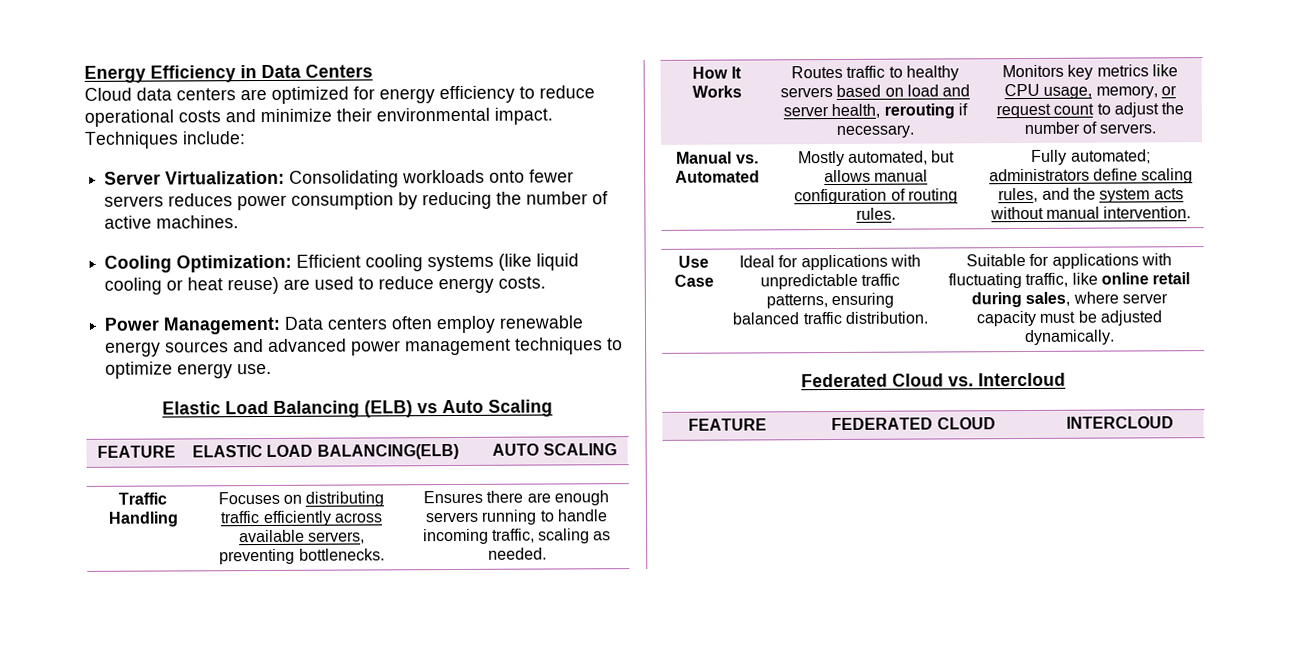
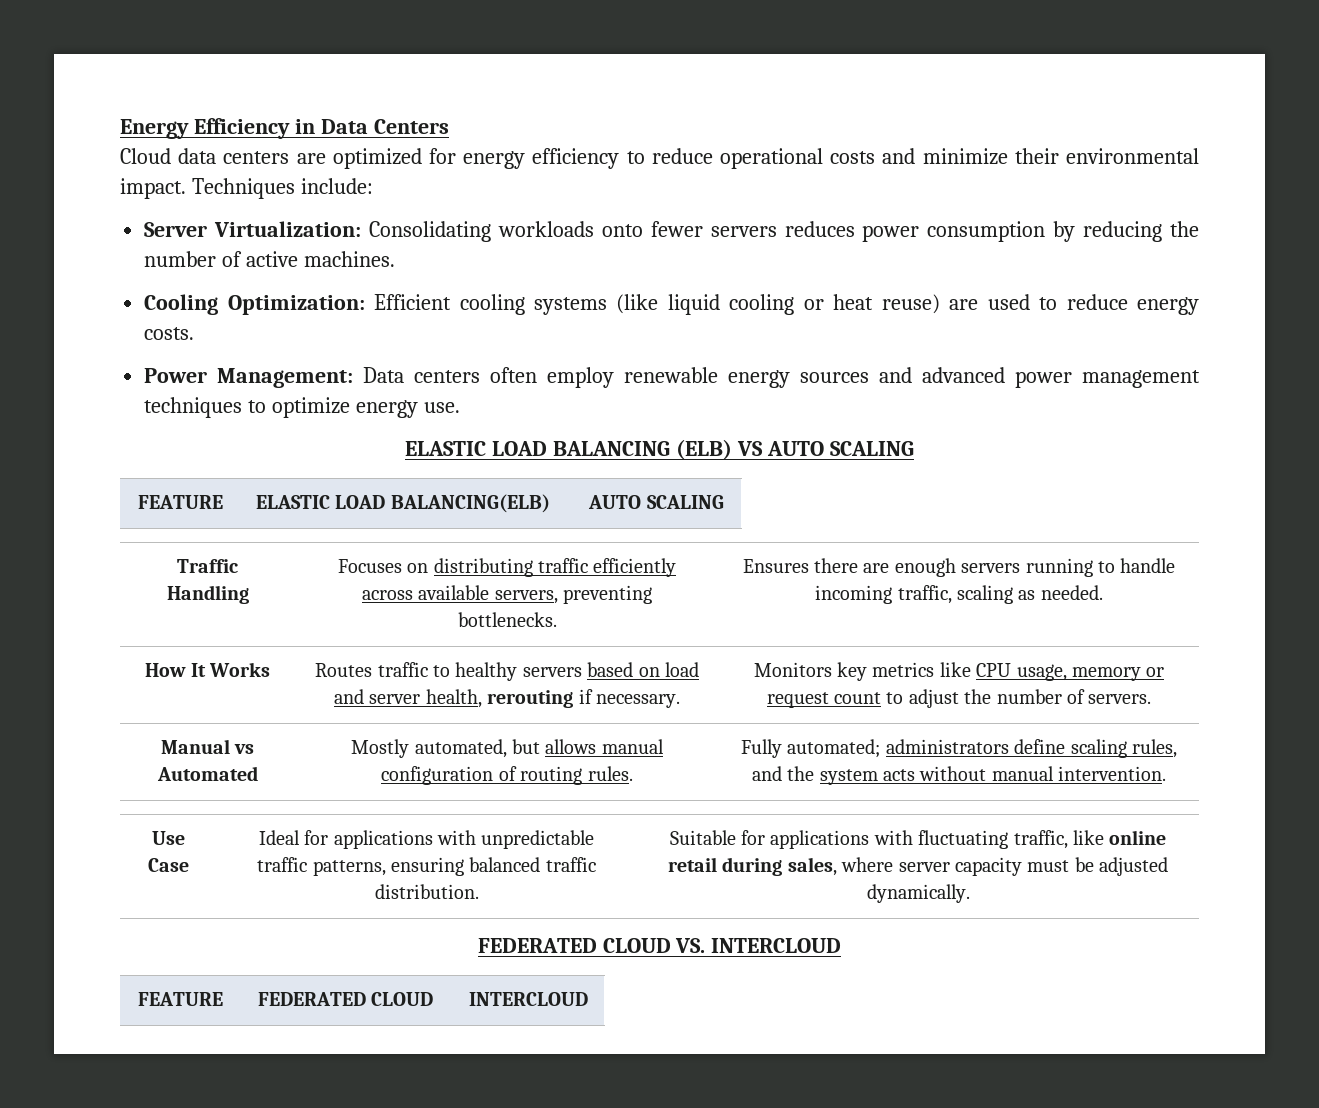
- Elastic Load Balancing (ELB) vs Auto Scaling
+ ELASTIC LOAD BALANCING (ELB) VS AUTO SCALING
- How It Works | Routes traffic to healthy servers based on load and server health, rerouting if necessary. | Monitors key metrics like CPU usage, memory, or request count to adjust the number of servers.
+ How It Works | Routes traffic to healthy servers based on load and server health, rerouting if necessary. | Monitors key metrics like CPU usage, memory or request count to adjust the number of servers.
- Manual vs. Automated | Mostly automated, but allows manual configuration of routing rules. | Fully automated; administrators define scaling rules, and the system acts without manual intervention.
+ Manual vs Automated | Mostly automated, but allows manual configuration of routing rules. | Fully automated; administrators define scaling rules, and the system acts without manual intervention.
- Federated Cloud vs. Intercloud
+ FEDERATED CLOUD VS. INTERCLOUD

